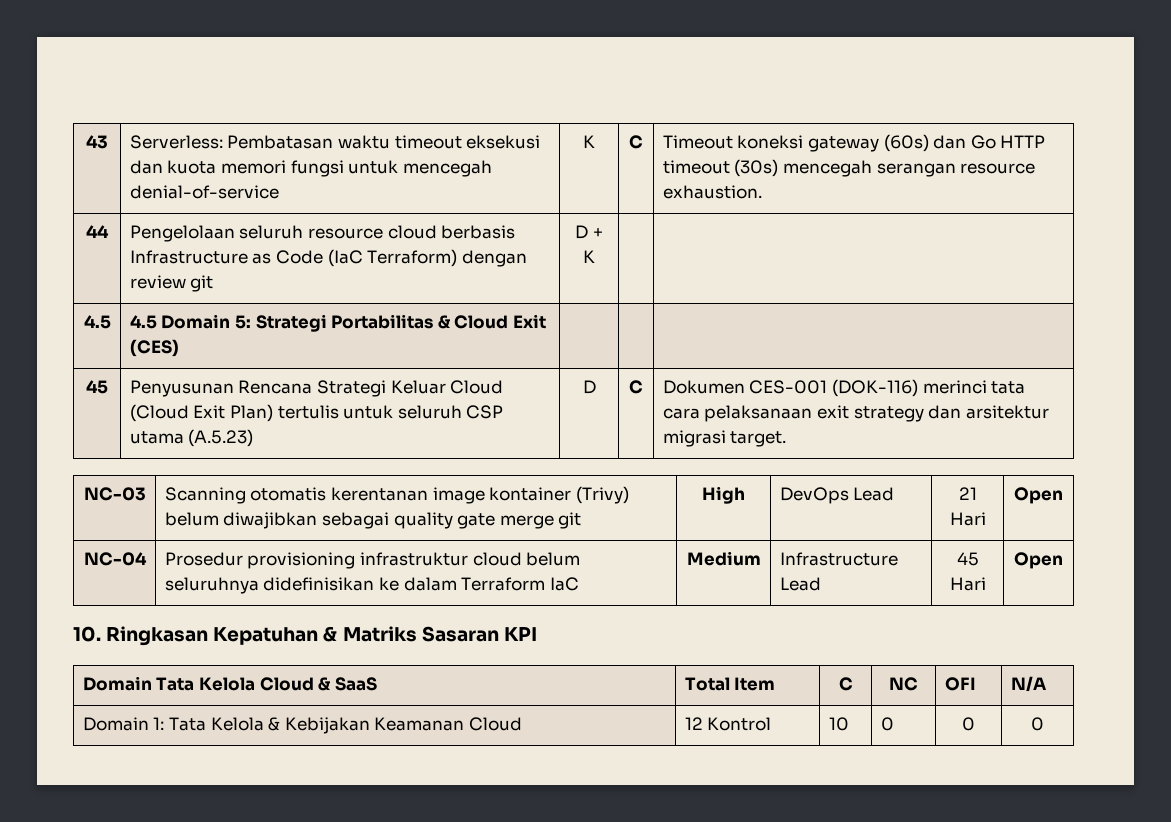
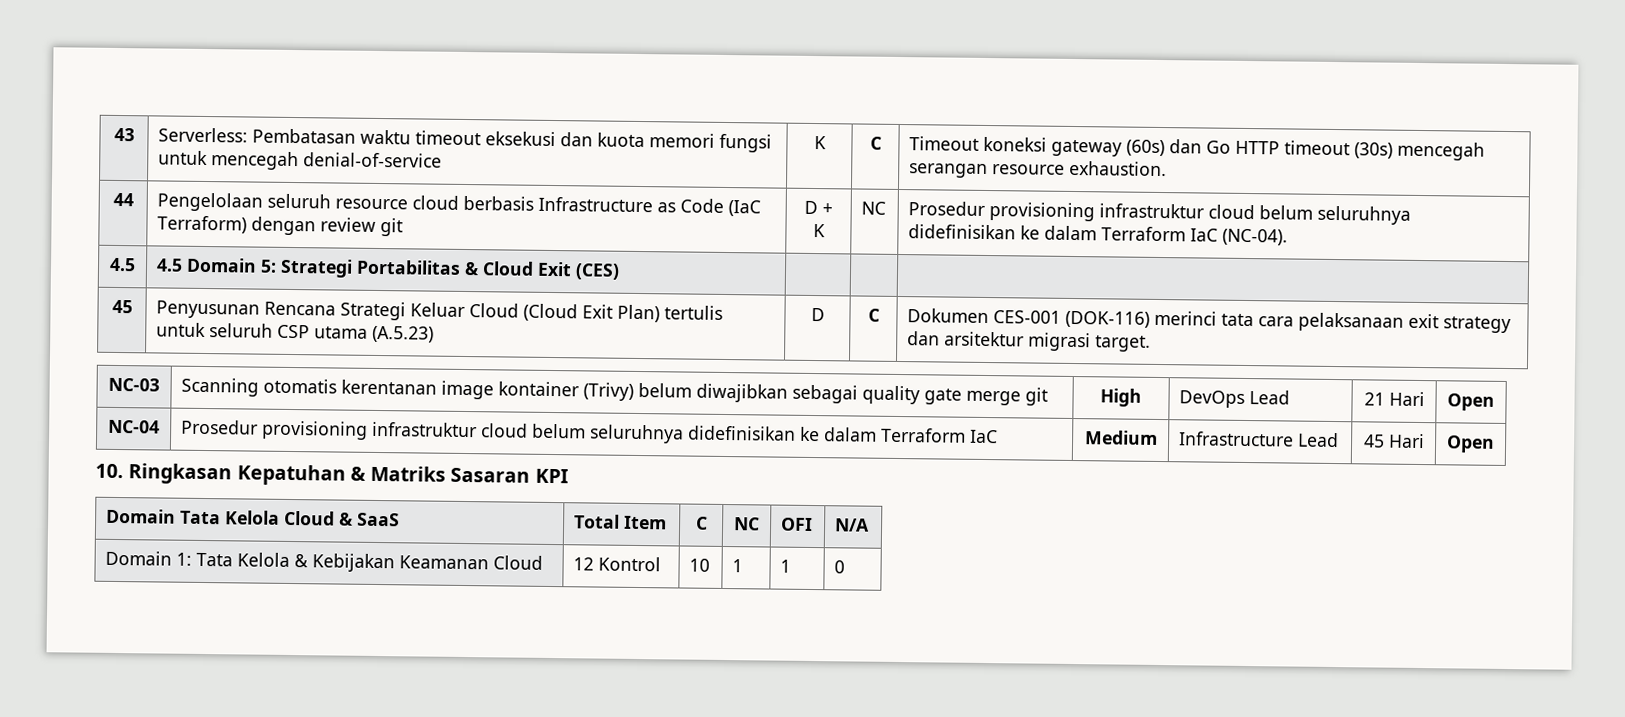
- 44 | Pengelolaan seluruh resource cloud berbasis Infrastructure as Code (IaC Terraform) dengan review git | D + K | |
+ 44 | Pengelolaan seluruh resource cloud berbasis Infrastructure as Code (IaC Terraform) dengan review git | D + K | NC | Prosedur provisioning infrastruktur cloud belum seluruhnya didefinisikan ke dalam Terraform IaC (NC-04).
- Domain 1: Tata Kelola & Kebijakan Keamanan Cloud | 12 Kontrol | 10 | 0 | 0 | 0
+ Domain 1: Tata Kelola & Kebijakan Keamanan Cloud | 12 Kontrol | 10 | 1 | 1 | 0

